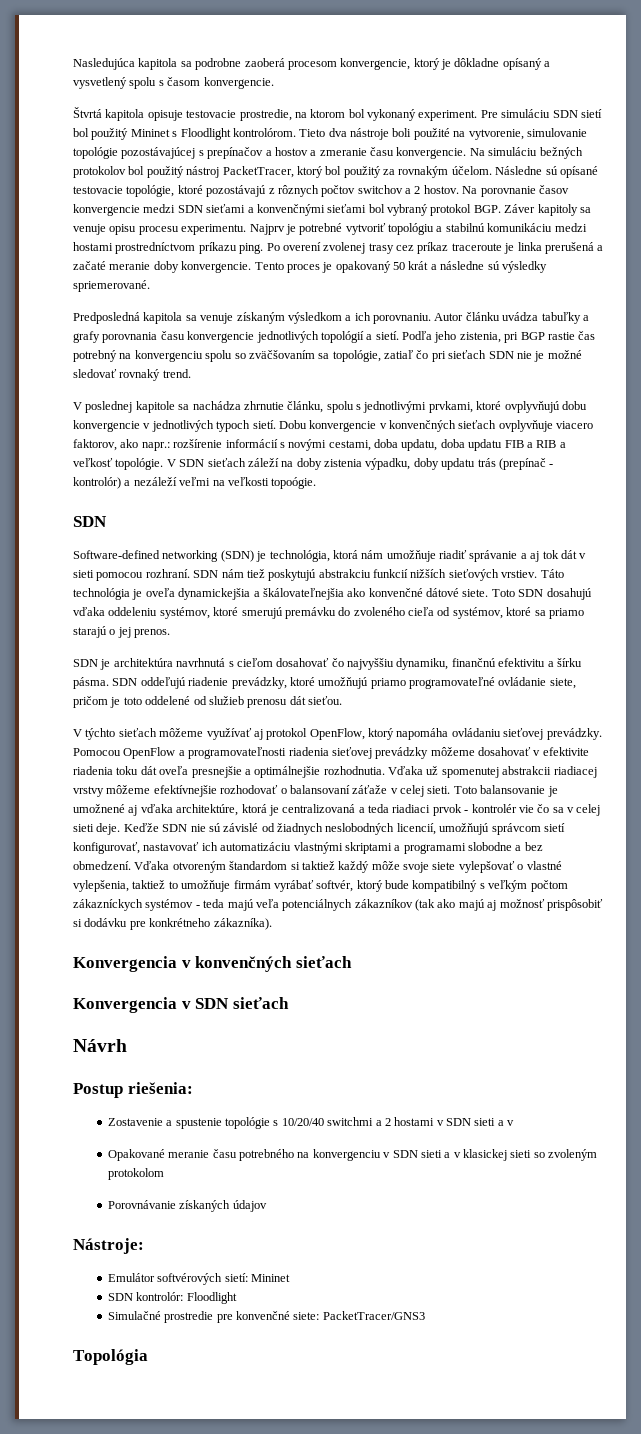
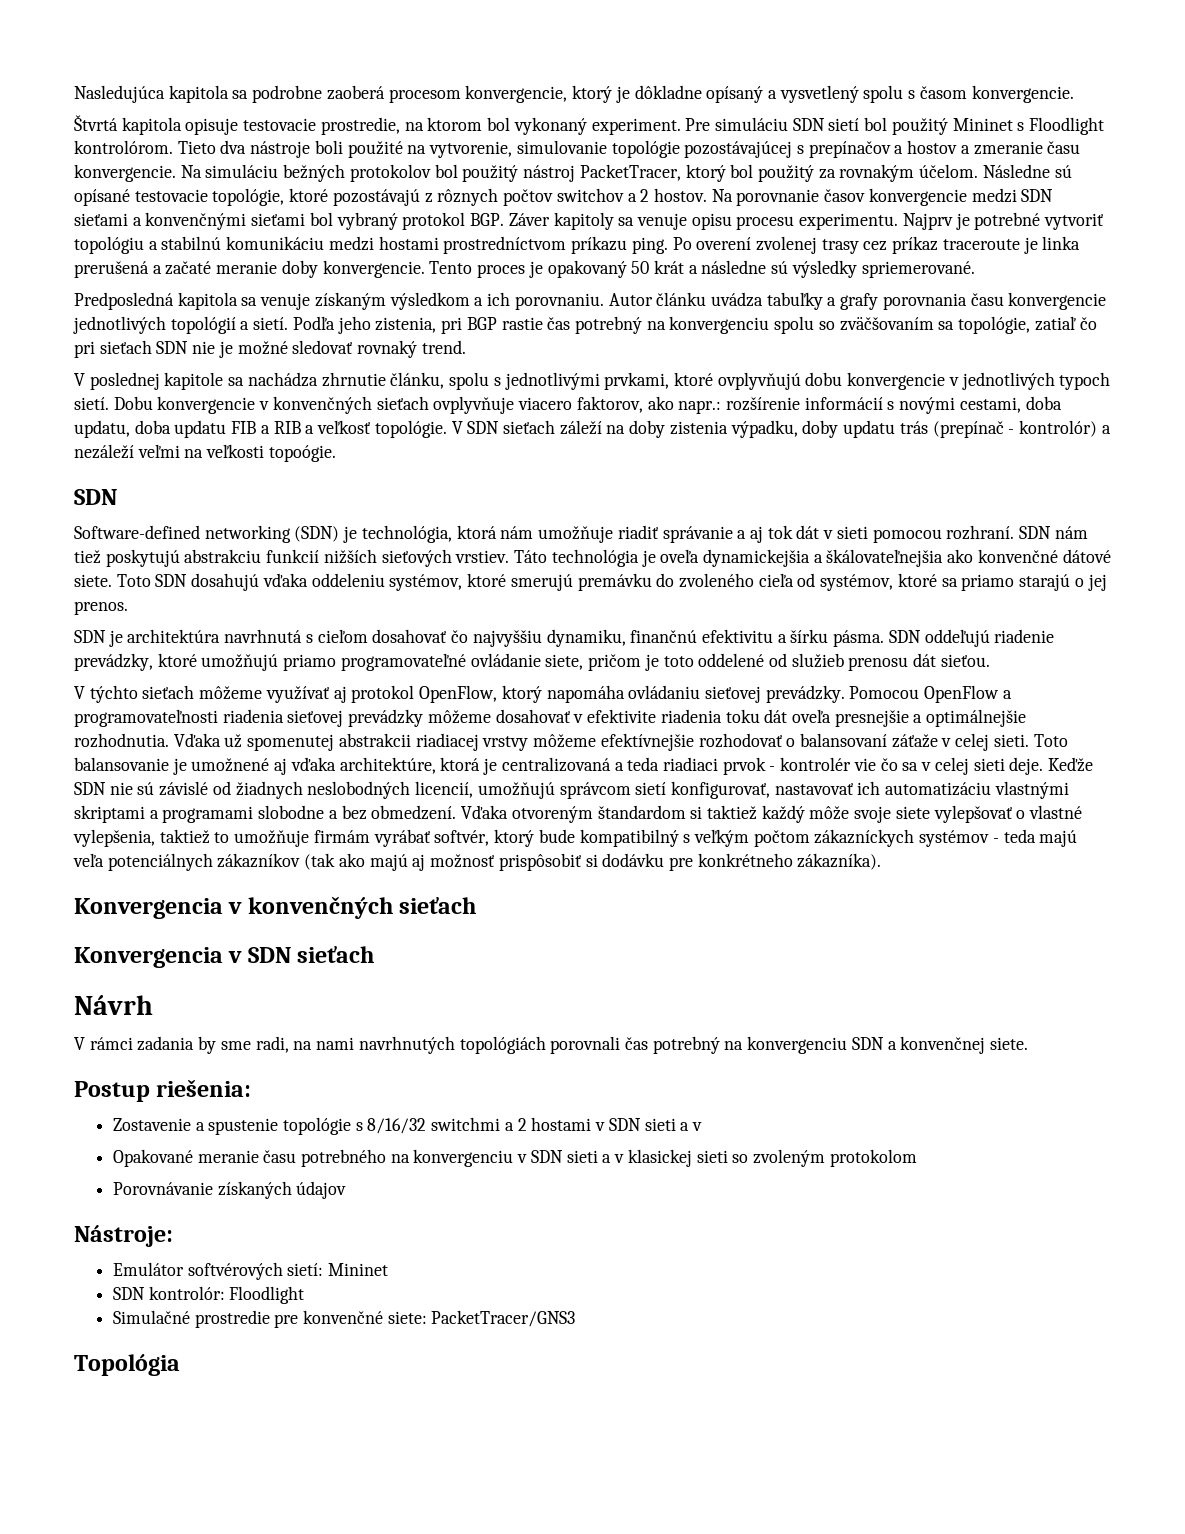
+ V rámci zadania by sme radi, na nami navrhnutých topológiách porovnali čas potrebný na konvergenciu SDN a konvenčnej siete.
- Zostavenie a spustenie topológie s 10/20/40 switchmi a 2 hostami v SDN sieti a v
+ Zostavenie a spustenie topológie s 8/16/32 switchmi a 2 hostami v SDN sieti a v

